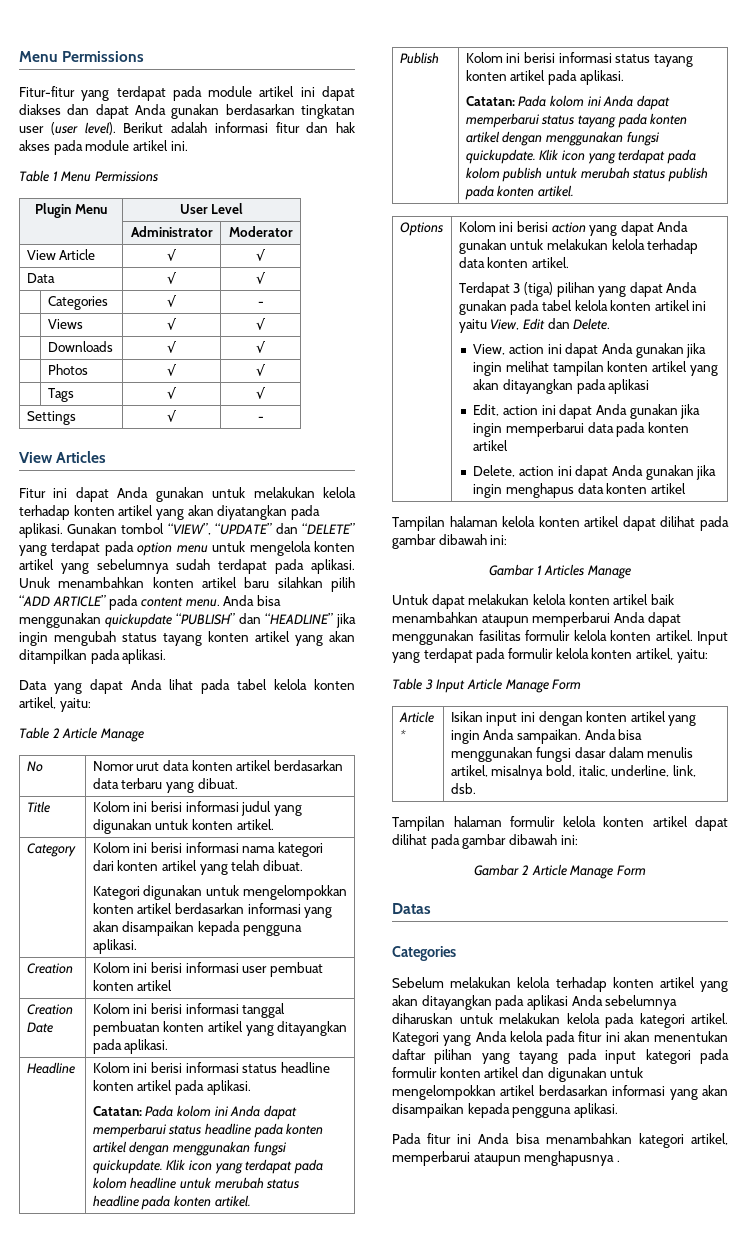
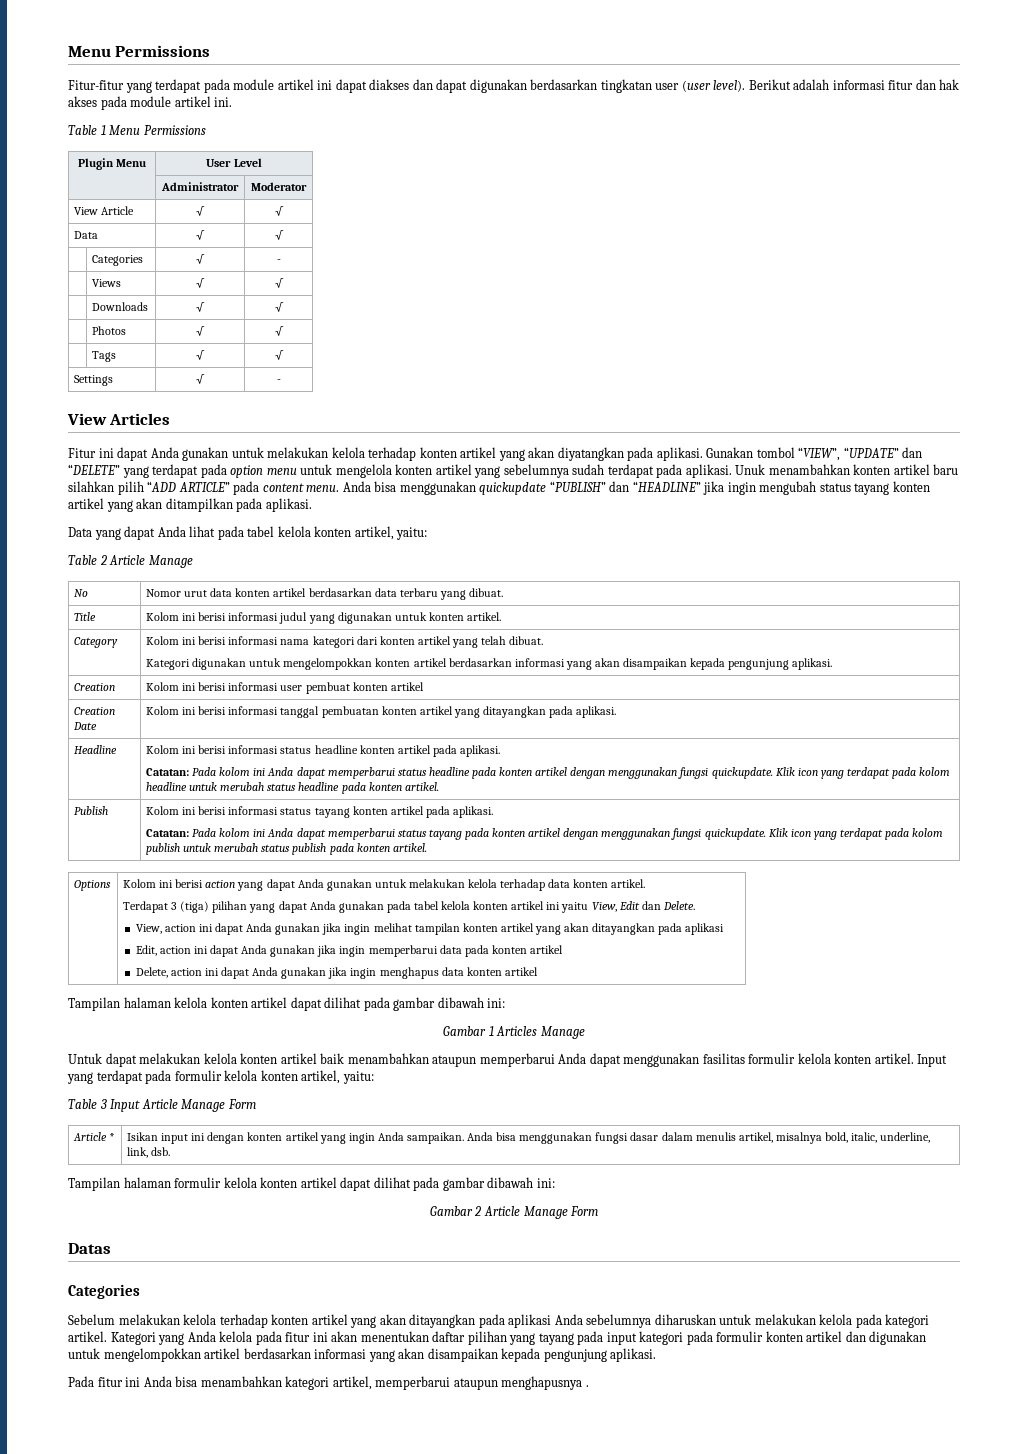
- Fitur-fitur yang terdapat pada module artikel ini dapat diakses dan dapat Anda gunakan berdasarkan tingkatan user (user level).
+ Fitur-fitur yang terdapat pada module artikel ini dapat diakses dan dapat digunakan berdasarkan tingkatan user (user level).
  Category | Kolom ini berisi informasi nama kategori dari konten artikel yang telah dibuat.
- Kategori digunakan untuk mengelompokkan konten artikel berdasarkan informasi yang akan disampaikan kepada pengguna aplikasi.
+ Kategori digunakan untuk mengelompokkan konten artikel berdasarkan informasi yang akan disampaikan kepada pengunjung aplikasi.
- Kategori yang Anda kelola pada fitur ini akan menentukan daftar pilihan yang tayang pada input kategori pada formulir konten artikel dan digunakan untuk mengelompokkan artikel berdasarkan informasi yang akan disampaikan kepada pengguna aplikasi.
+ Kategori yang Anda kelola pada fitur ini akan menentukan daftar pilihan yang tayang pada input kategori pada formulir konten artikel dan digunakan untuk mengelompokkan artikel berdasarkan informasi yang akan disampaikan kepada pengunjung aplikasi.

